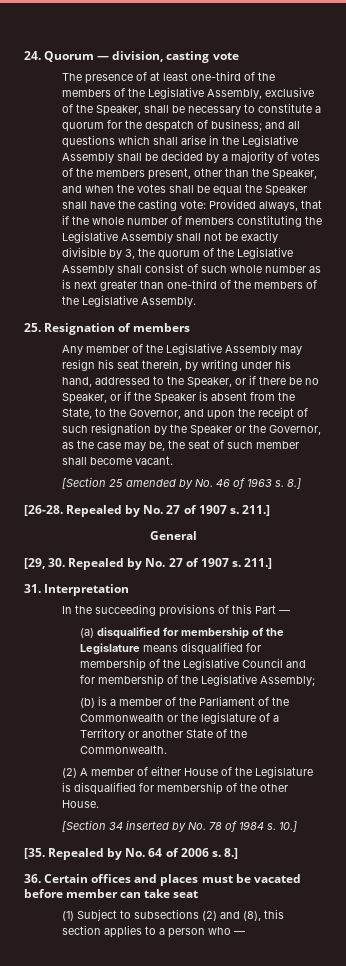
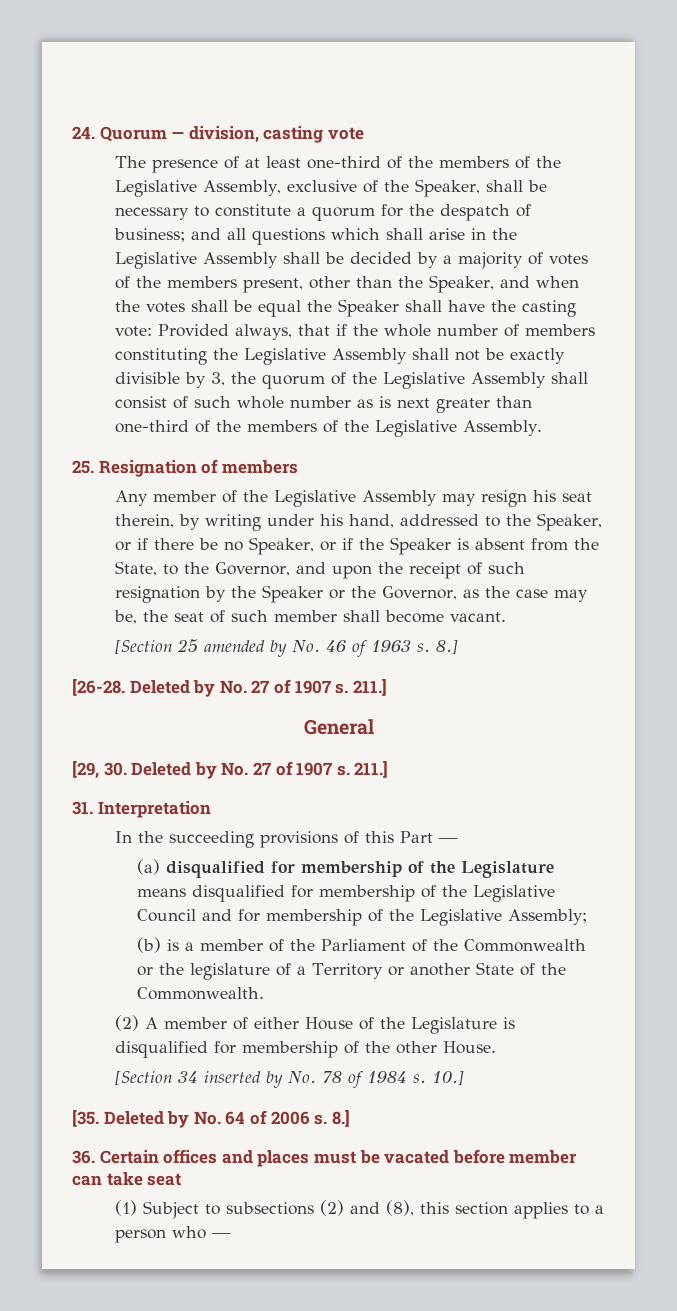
- [26-28. Repealed by No. 27 of 1907 s.
+ [26-28. Deleted by No. 27 of 1907 s.
- [29, 30. Repealed by No. 27 of 1907 s.
+ [29, 30. Deleted by No. 27 of 1907 s.
- [35. Repealed by No. 64 of 2006 s.
+ [35. Deleted by No. 64 of 2006 s.

